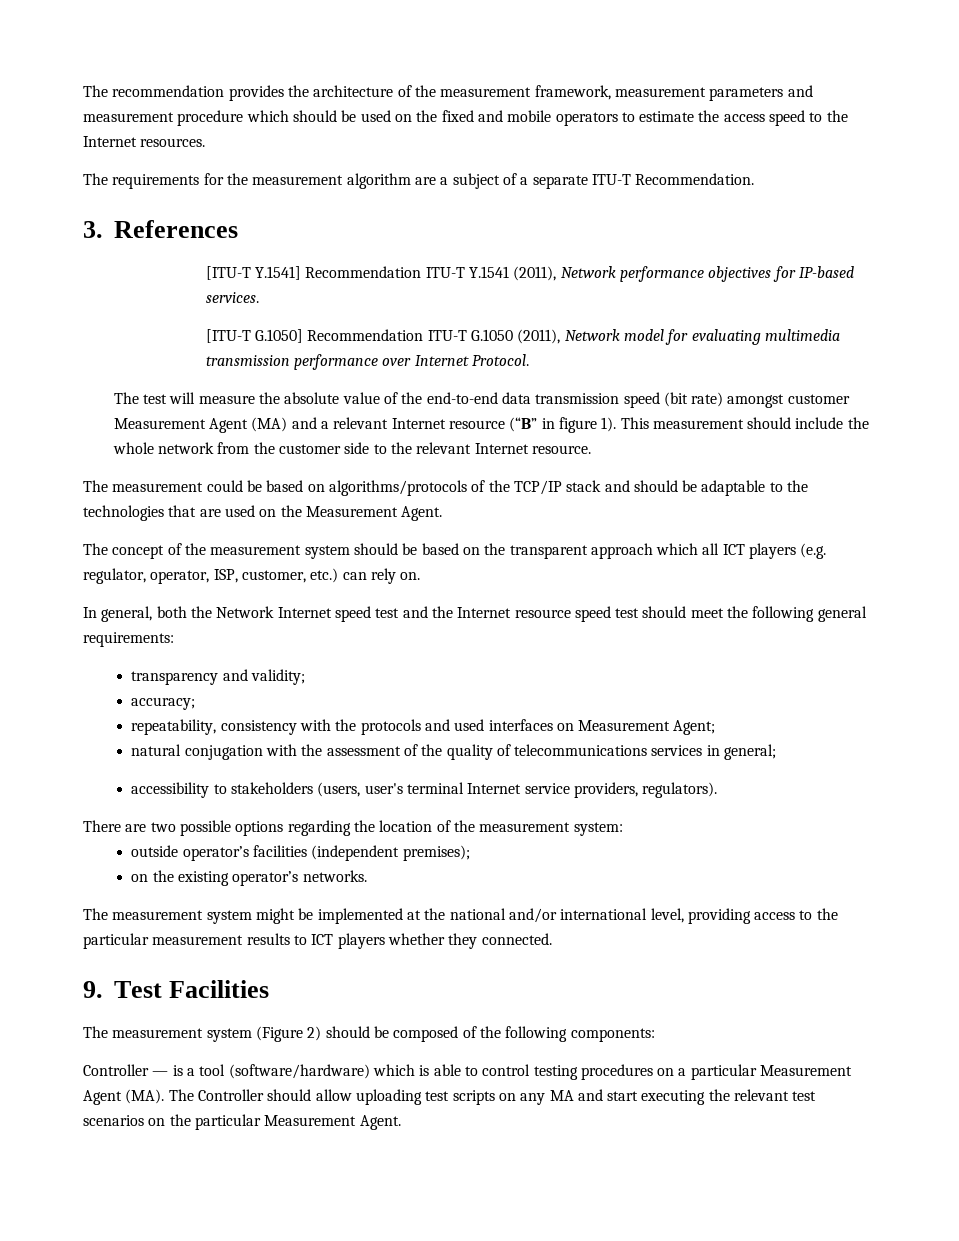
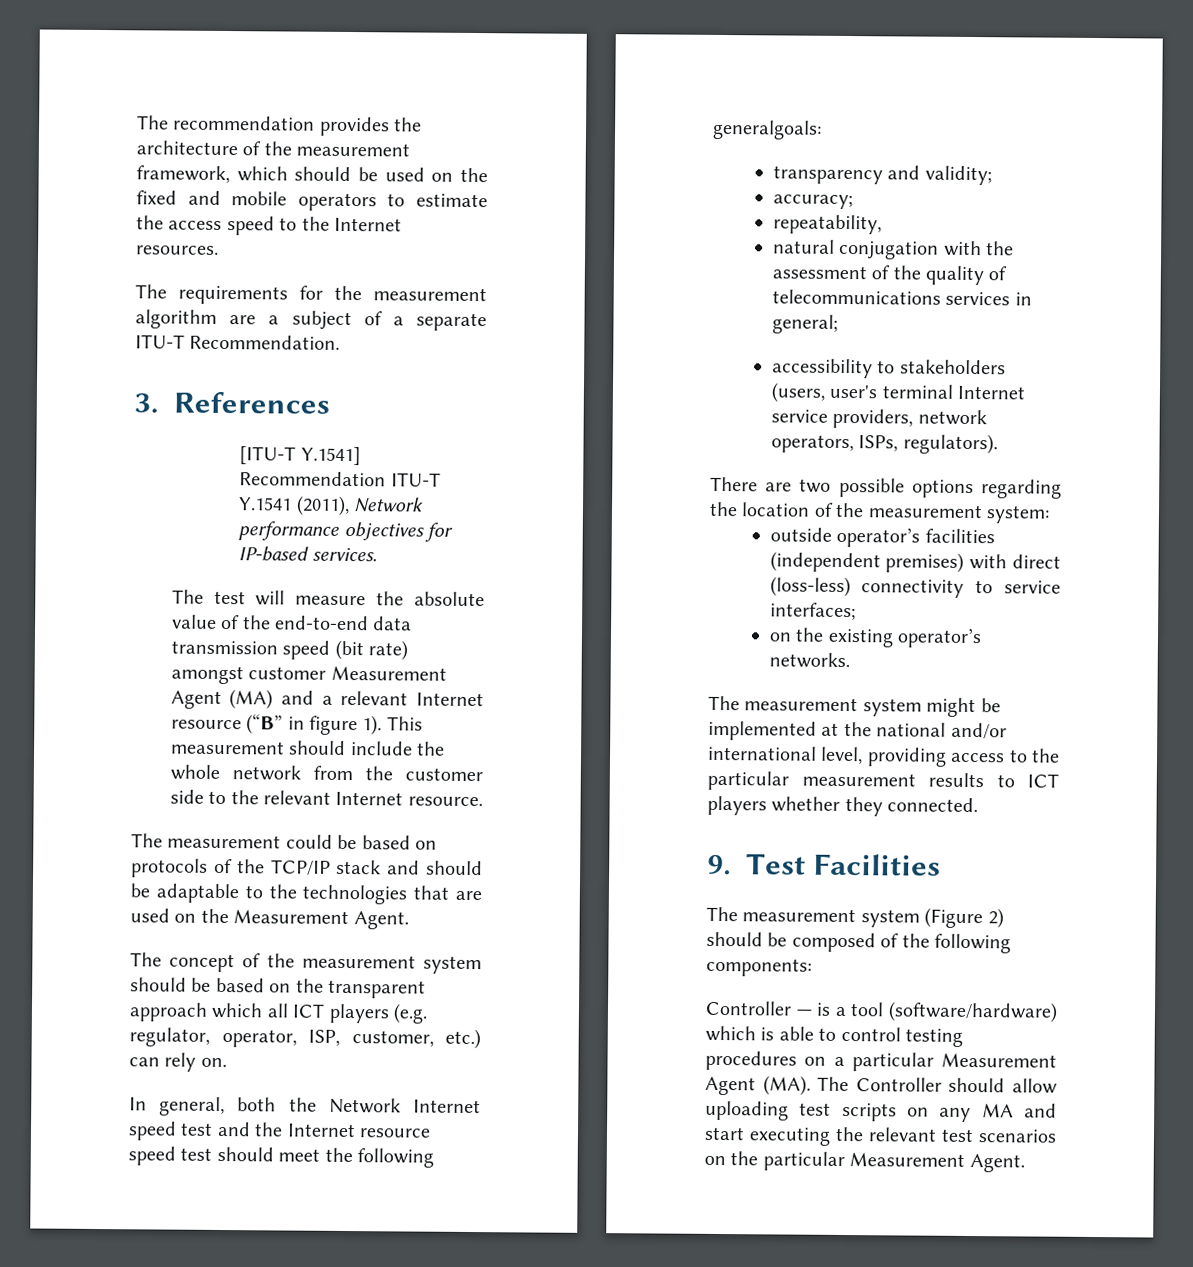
- The recommendation provides the architecture of the measurement framework, measurement parameters and measurement procedure which should be used on the fixed and mobile operators to estimate the access speed to the Internet resources.
+ The recommendation provides the architecture of the measurement framework, which should be used on the fixed and mobile operators to estimate the access speed to the Internet resources.
- [ITU-T G.1050] Recommendation ITU-T G.1050 (2011), Network model for evaluating multimedia transmission performance over Internet Protocol.
- The measurement could be based on algorithms/protocols of the TCP/IP stack and should be adaptable to the technologies that are used on the Measurement Agent.
+ The measurement could be based on protocols of the TCP/IP stack and should be adaptable to the technologies that are used on the Measurement Agent.
- In general, both the Network Internet speed test and the Internet resource speed test should meet the following general requirements:
+ In general, both the Network Internet speed test and the Internet resource speed test should meet the following generalgoals:
- repeatability, consistency with the protocols and used interfaces on Measurement Agent;
+ repeatability,
- accessibility to stakeholders (users, user's terminal Internet service providers, regulators).
+ accessibility to stakeholders (users, user's terminal Internet service providers, network operators, ISPs, regulators).
- outside operator’s facilities (independent premises);
+ outside operator’s facilities (independent premises) with direct (loss-less) connectivity to service interfaces;

